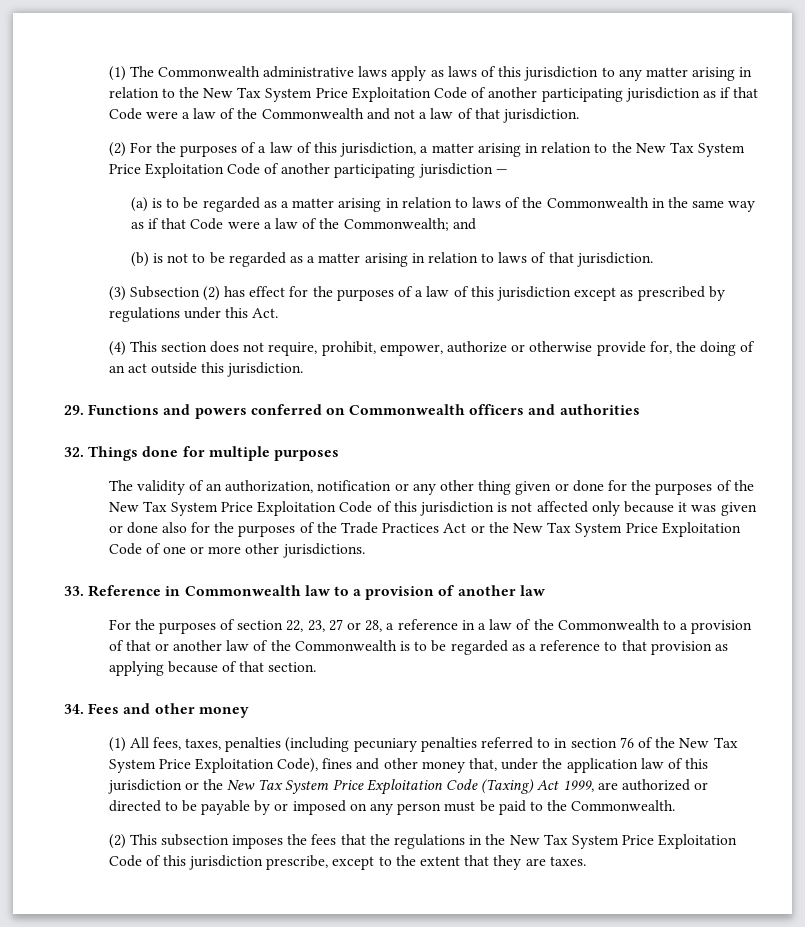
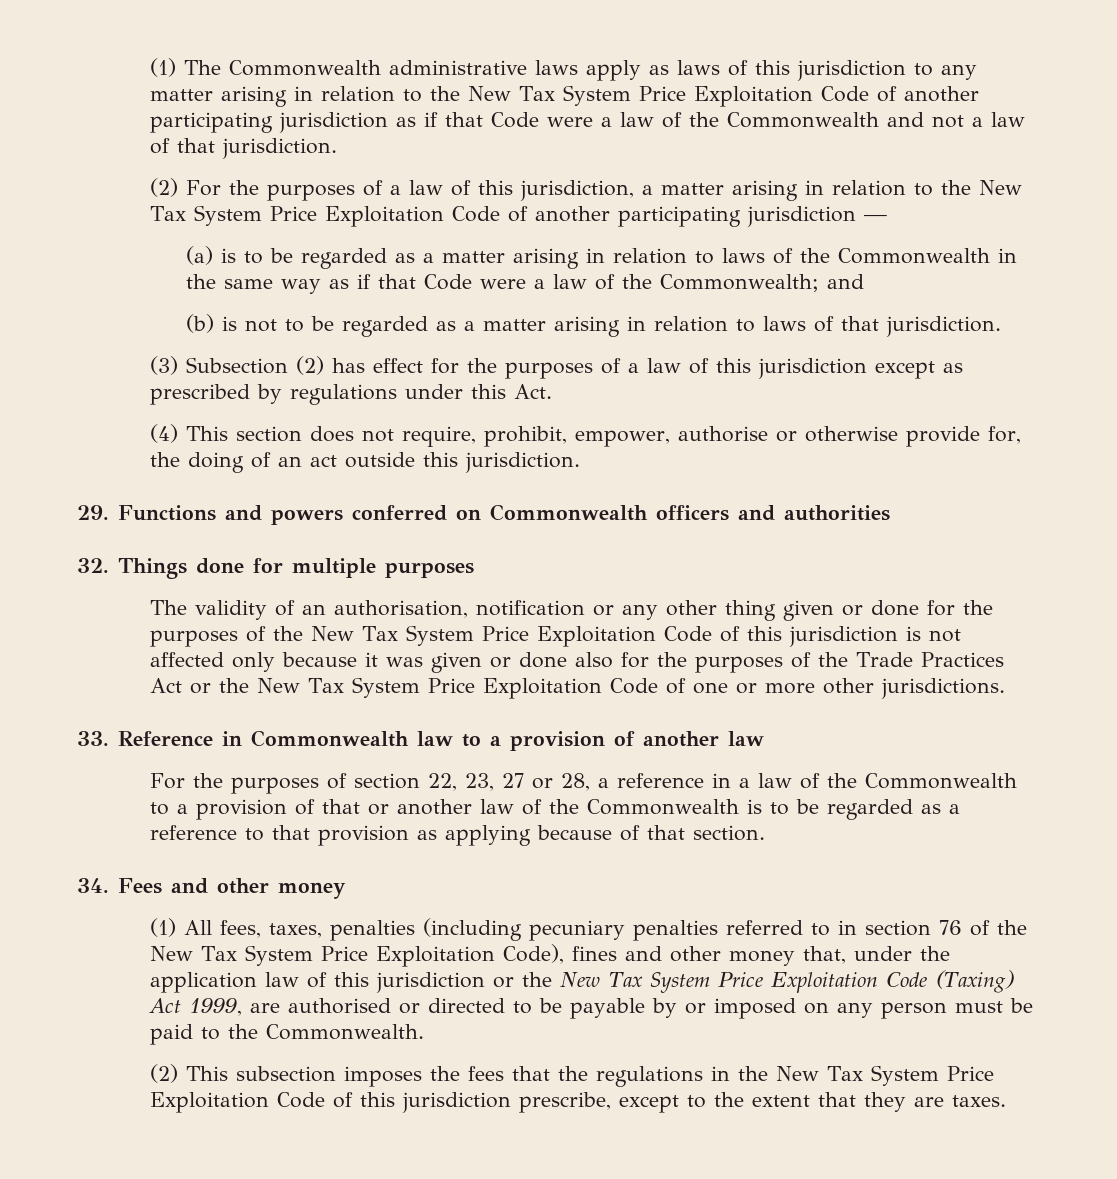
- (4) This section does not require, prohibit, empower, authorize or otherwise provide for, the doing of an act outside this jurisdiction.
+ (4) This section does not require, prohibit, empower, authorise or otherwise provide for, the doing of an act outside this jurisdiction.
- The validity of an authorization, notification or any other thing given or done for the purposes of the New Tax System Price Exploitation Code of this jurisdiction is not affected only because it was given or done also for the purposes of the Trade Practices Act or the New Tax System Price Exploitation Code of one or more other jurisdictions.
+ The validity of an authorisation, notification or any other thing given or done for the purposes of the New Tax System Price Exploitation Code of this jurisdiction is not affected only because it was given or done also for the purposes of the Trade Practices Act or the New Tax System Price Exploitation Code of one or more other jurisdictions.
- (1) All fees, taxes, penalties (including pecuniary penalties referred to in section 76 of the New Tax System Price Exploitation Code), fines and other money that, under the application law of this jurisdiction or the New Tax System Price Exploitation Code (Taxing) Act 1999, are authorized or directed to be payable by or imposed on any person must be paid to the Commonwealth.
+ (1) All fees, taxes, penalties (including pecuniary penalties referred to in section 76 of the New Tax System Price Exploitation Code), fines and other money that, under the application law of this jurisdiction or the New Tax System Price Exploitation Code (Taxing) Act 1999, are authorised or directed to be payable by or imposed on any person must be paid to the Commonwealth.

